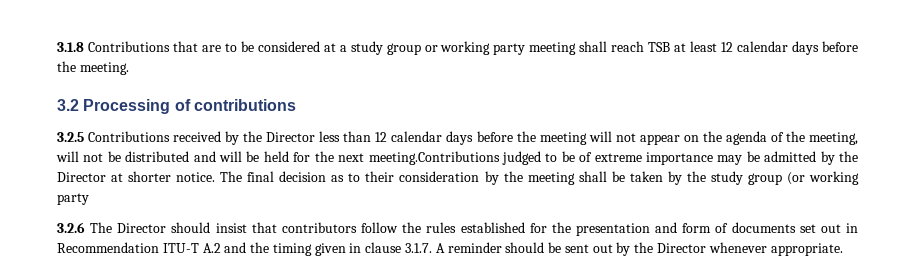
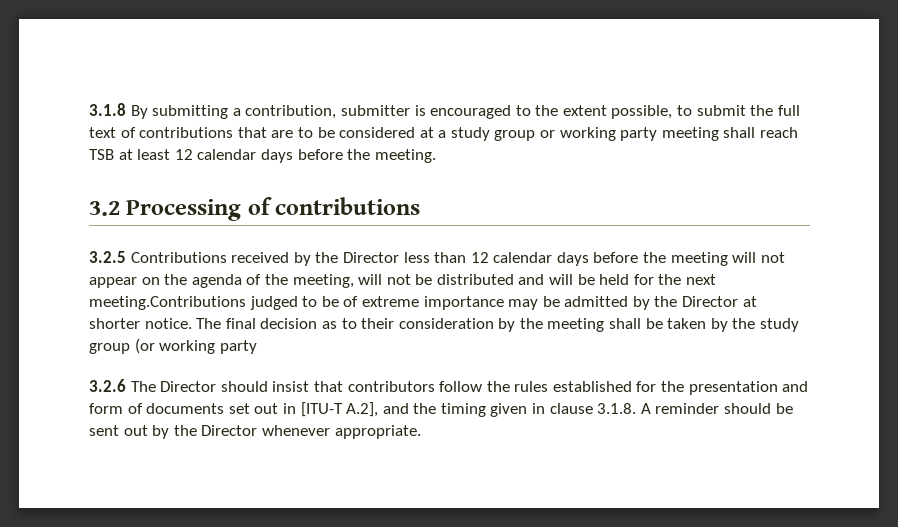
- 3.1.8 Contributions that are to be considered at a study group or working party meeting shall reach TSB at least 12 calendar days before the meeting.
+ 3.1.8 By submitting a contribution, submitter is encouraged to the extent possible, to submit the full text of contributions that are to be considered at a study group or working party meeting shall reach TSB at least 12 calendar days before the meeting.
- 3.2.6 The Director should insist that contributors follow the rules established for the presentation and form of documents set out in Recommendation ITU-T A.2 and the timing given in clause 3.1.7. A reminder should be sent out by the Director whenever appropriate.
+ 3.2.6 The Director should insist that contributors follow the rules established for the presentation and form of documents set out in [ITU-T A.2], and the timing given in clause 3.1.8. A reminder should be sent out by the Director whenever appropriate.

